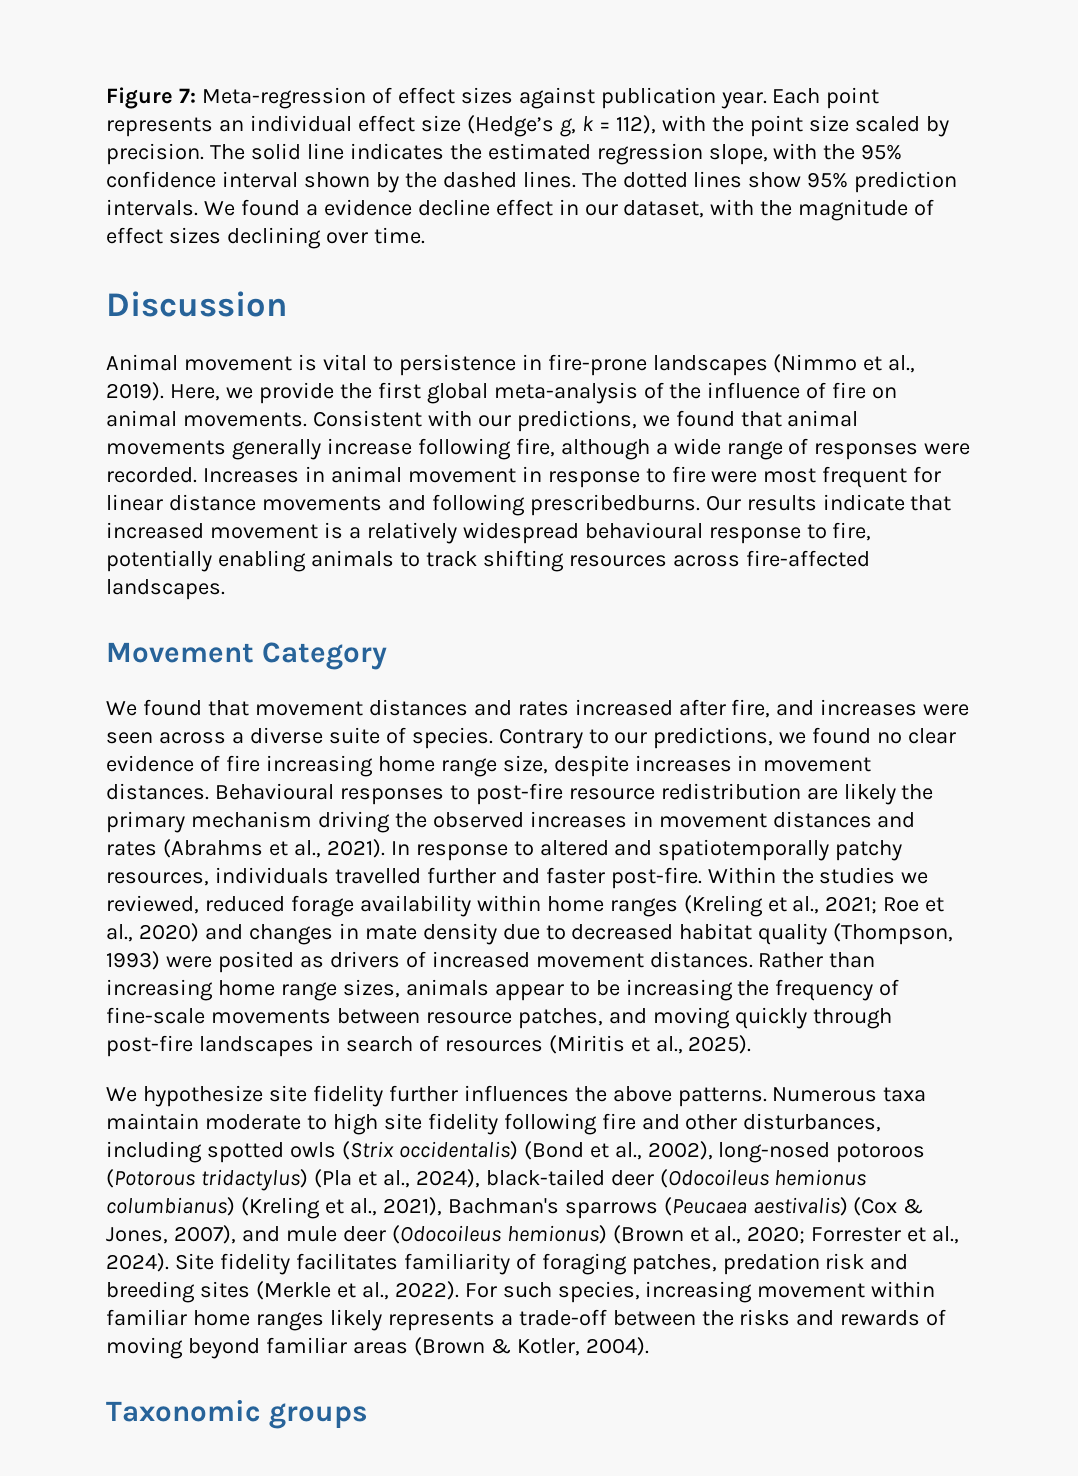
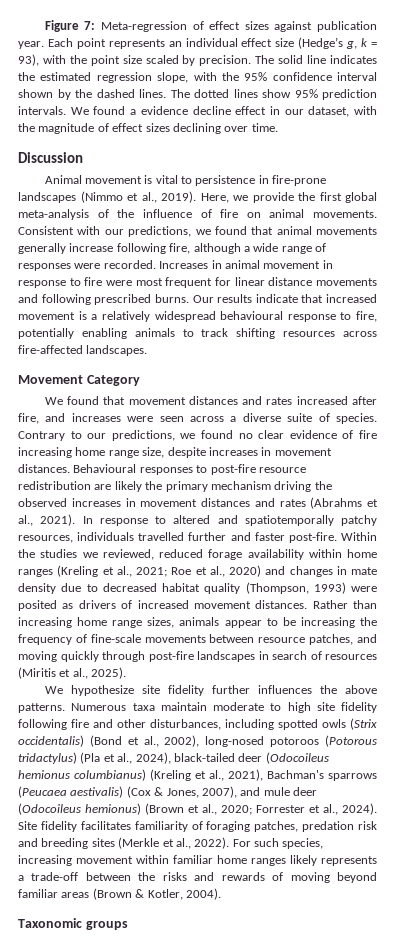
- Each point represents an individual effect size (Hedge’s g, k = 112), with the point size scaled by precision.
+ Each point represents an individual effect size (Hedge’s g, k = 93), with the point size scaled by precision.
- Increases in animal movement in response to fire were most frequent for linear distance movements and following prescribedburns.
+ Increases in animal movement in response to fire were most frequent for linear distance movements and following prescribed burns.

